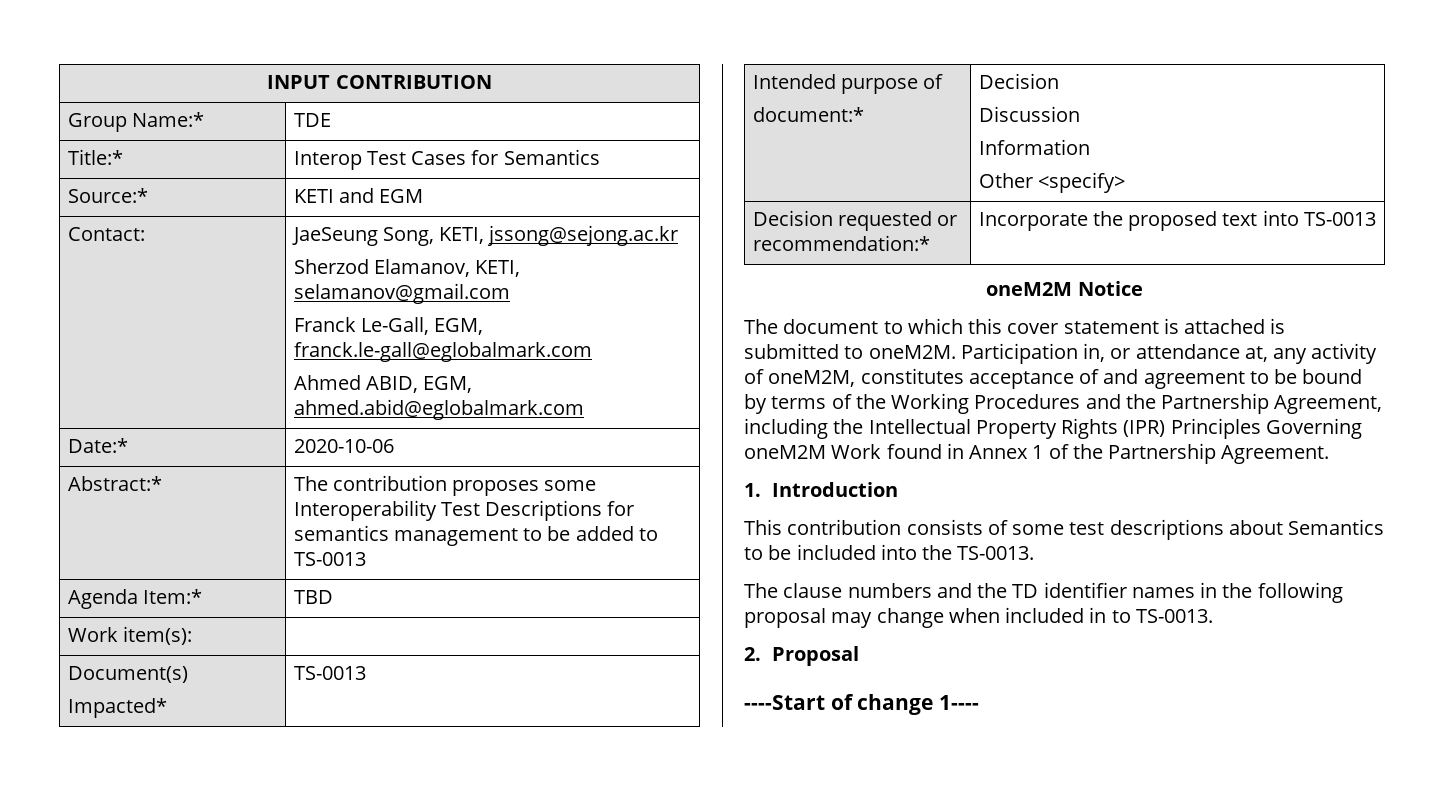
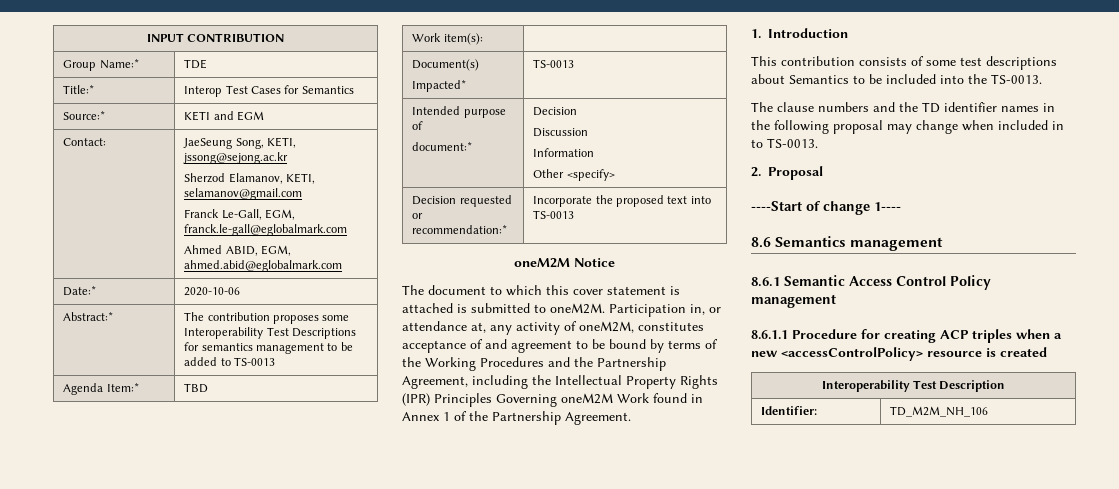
+ 8.6 Semantics management
+ 8.6.1 Semantic Access Control Policy management
+ 8.6.1.1 Procedure for creating ACP triples when a new <accessControlPolicy> resource is created
+ Interoperability Test Description
+ Identifier: | TD_M2M_NH_106

